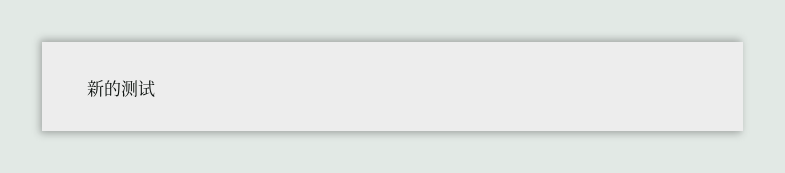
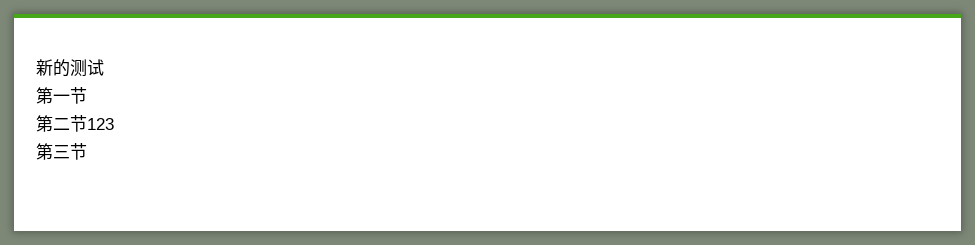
+ 第一节
+ 第二节123
+ 第三节

